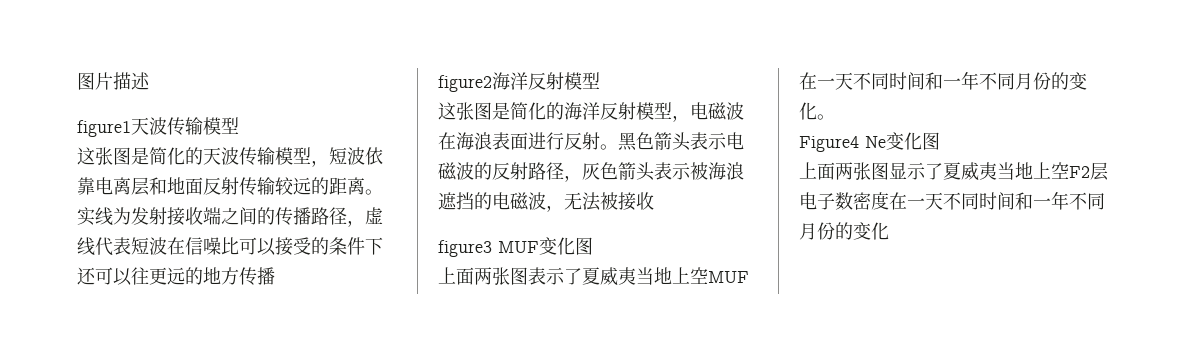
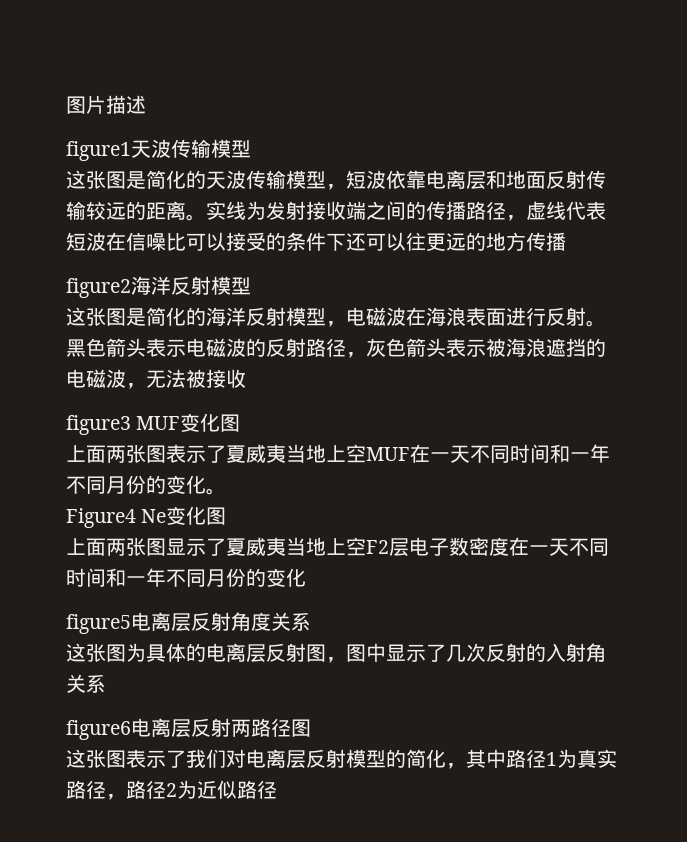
+ figure5电离层反射角度关系
+ 这张图为具体的电离层反射图，图中显示了几次反射的入射角关系
+ figure6电离层反射两路径图
+ 这张图表示了我们对电离层反射模型的简化，其中路径1为真实路径，路径2为近似路径

